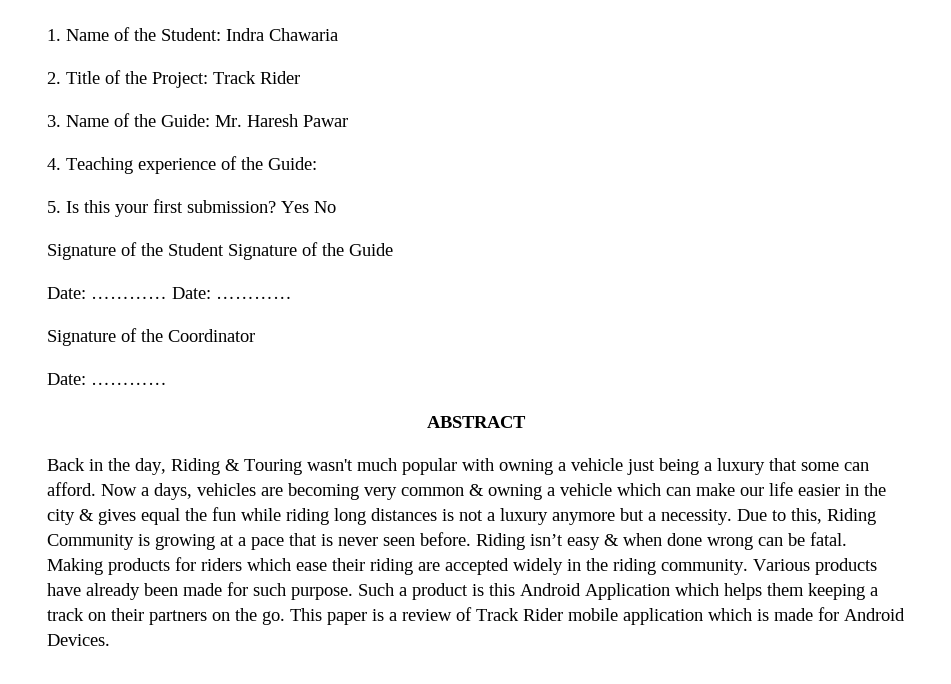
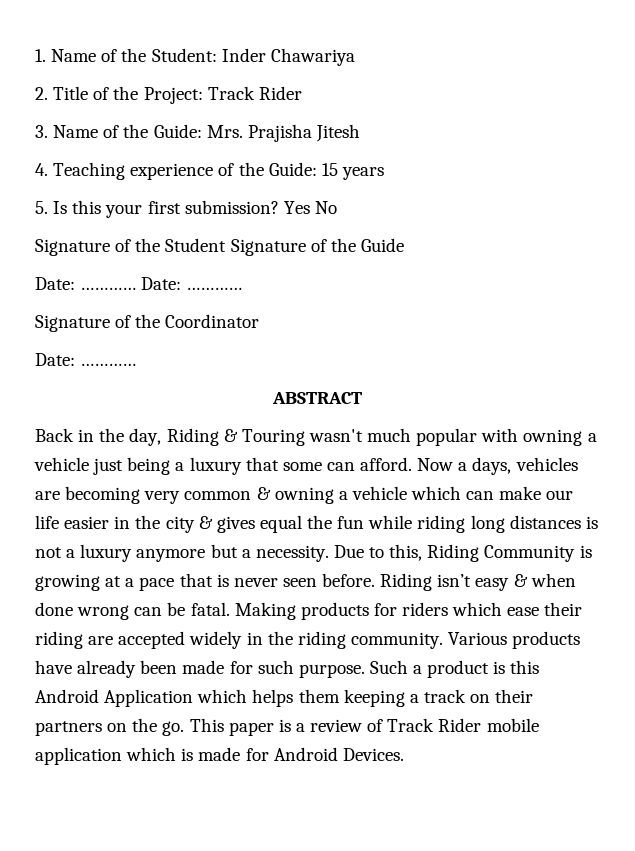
- 1. Name of the Student: Indra Chawaria
+ 1. Name of the Student: Inder Chawariya
- 3. Name of the Guide: Mr. Haresh Pawar
+ 3. Name of the Guide: Mrs. Prajisha Jitesh
- 4. Teaching experience of the Guide:
+ 4. Teaching experience of the Guide: 15 years

